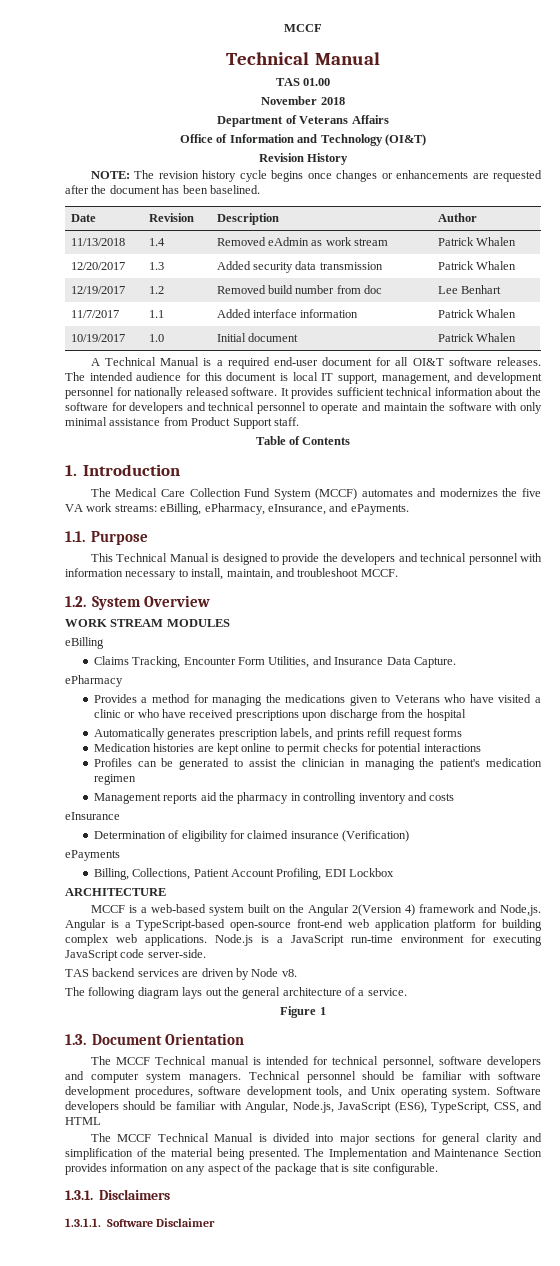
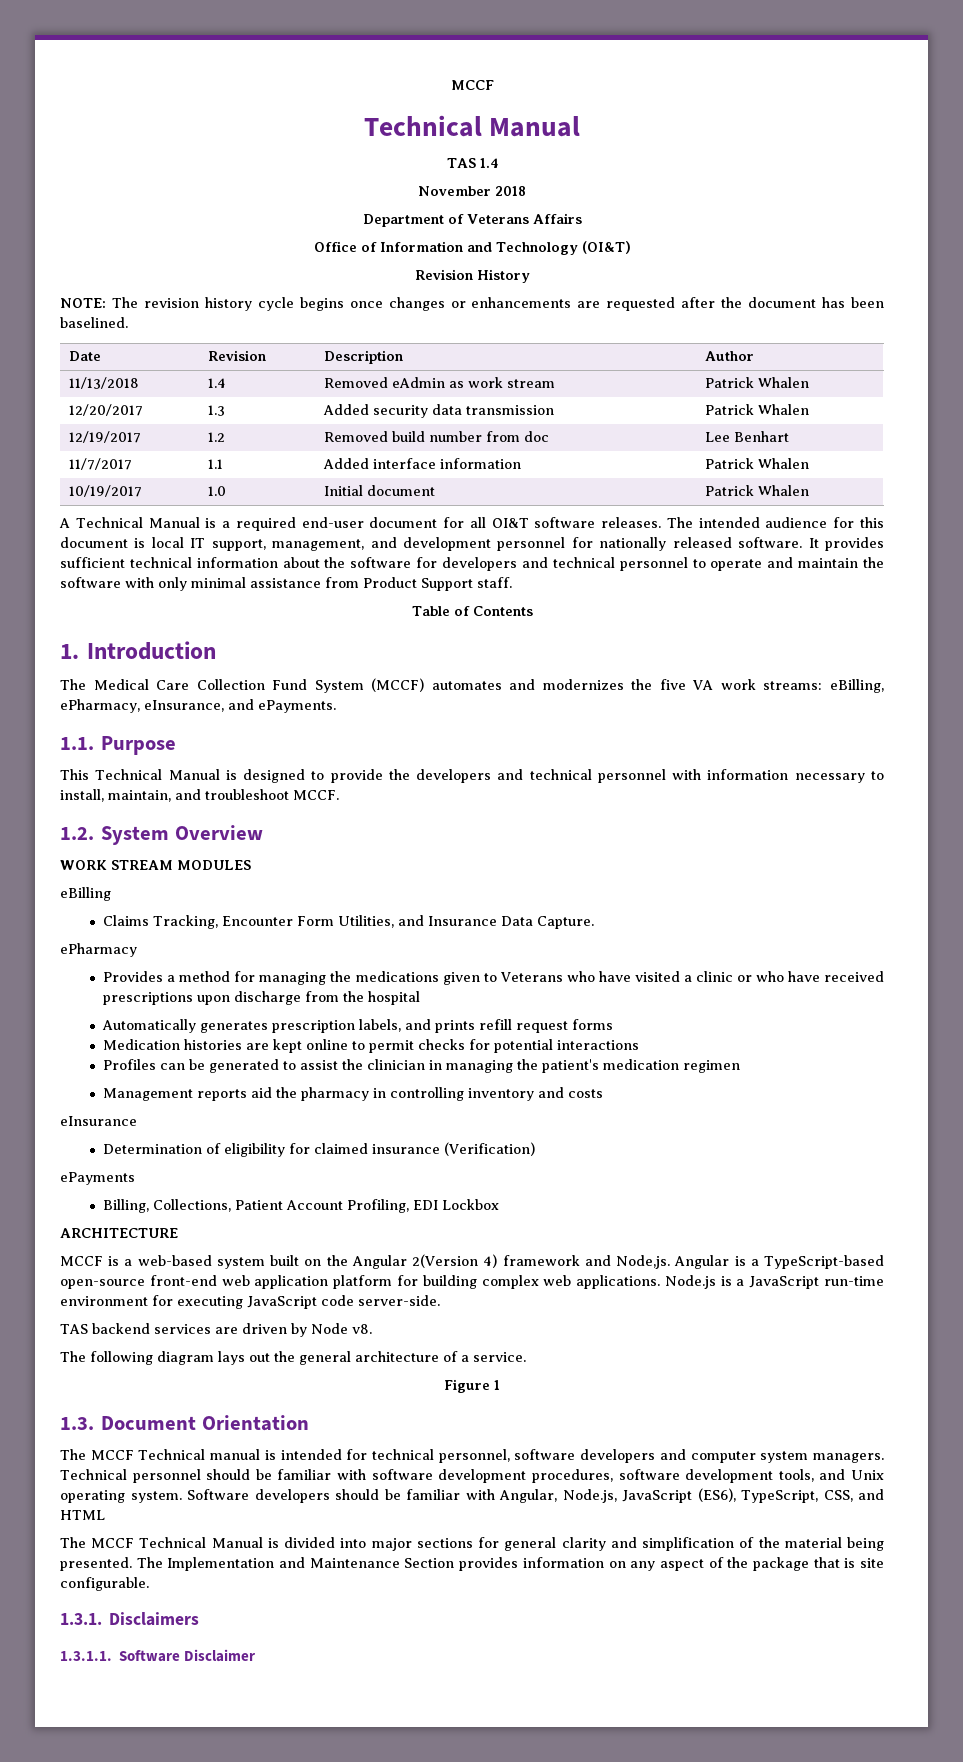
- TAS 01.00
+ TAS 1.4

